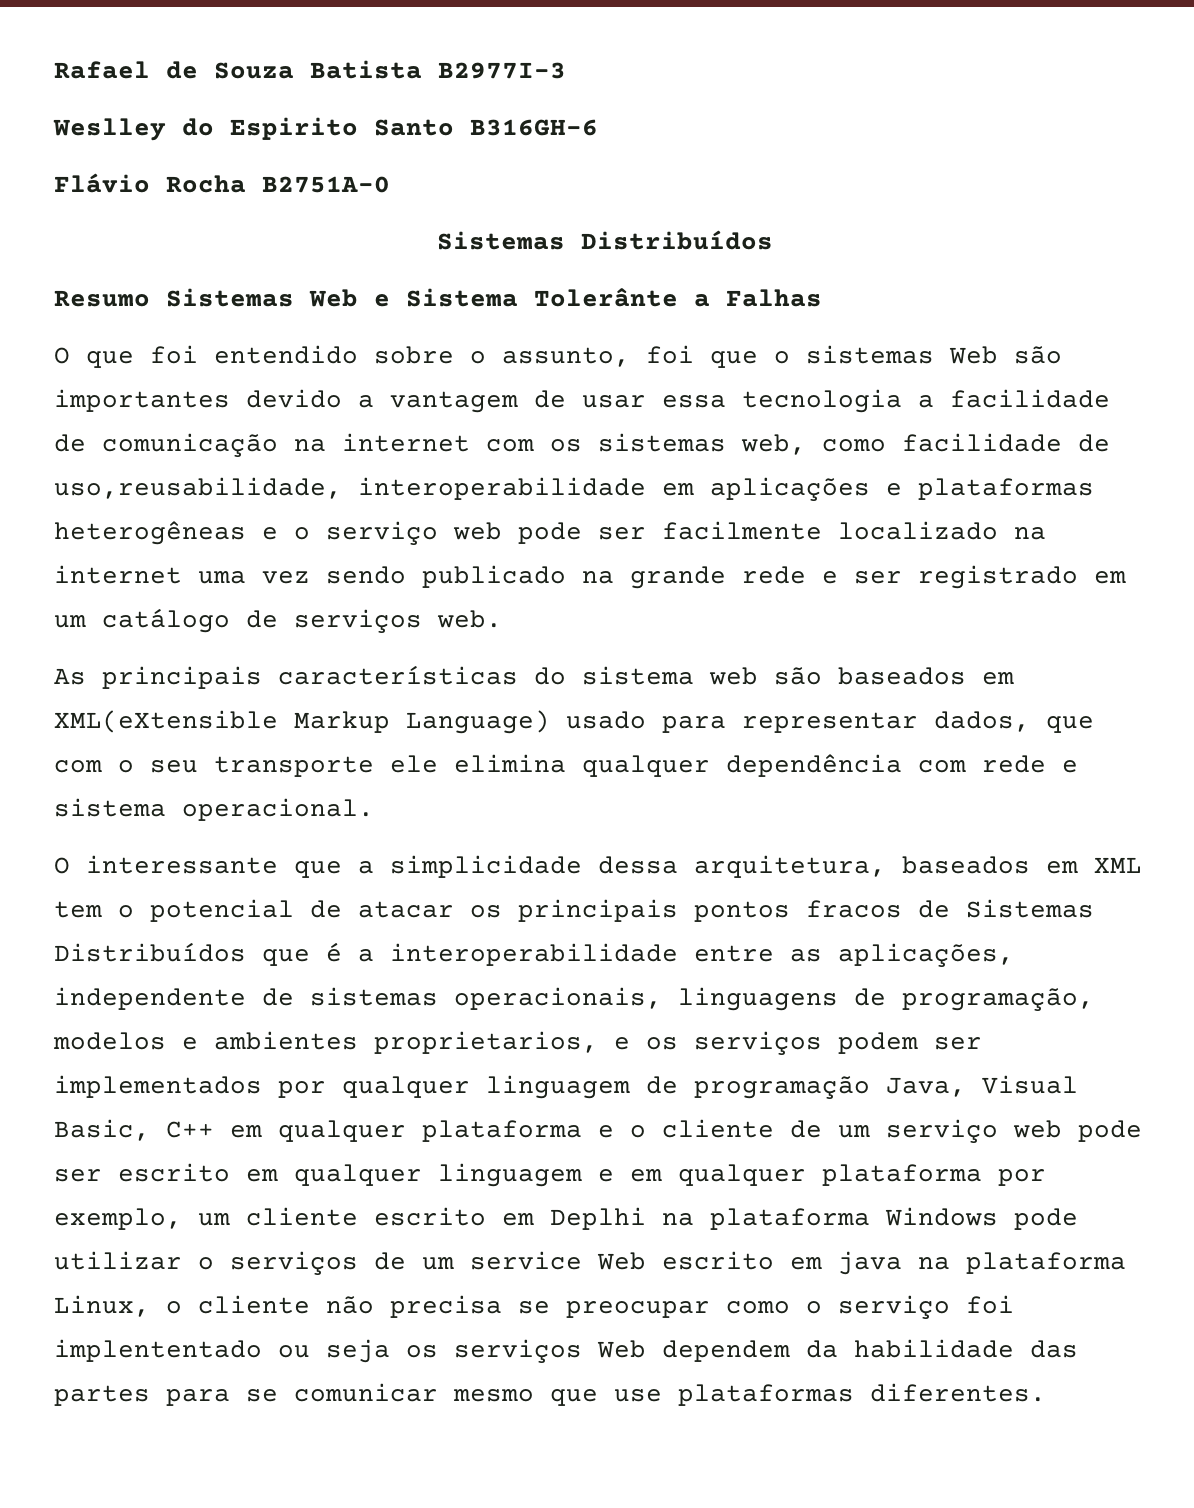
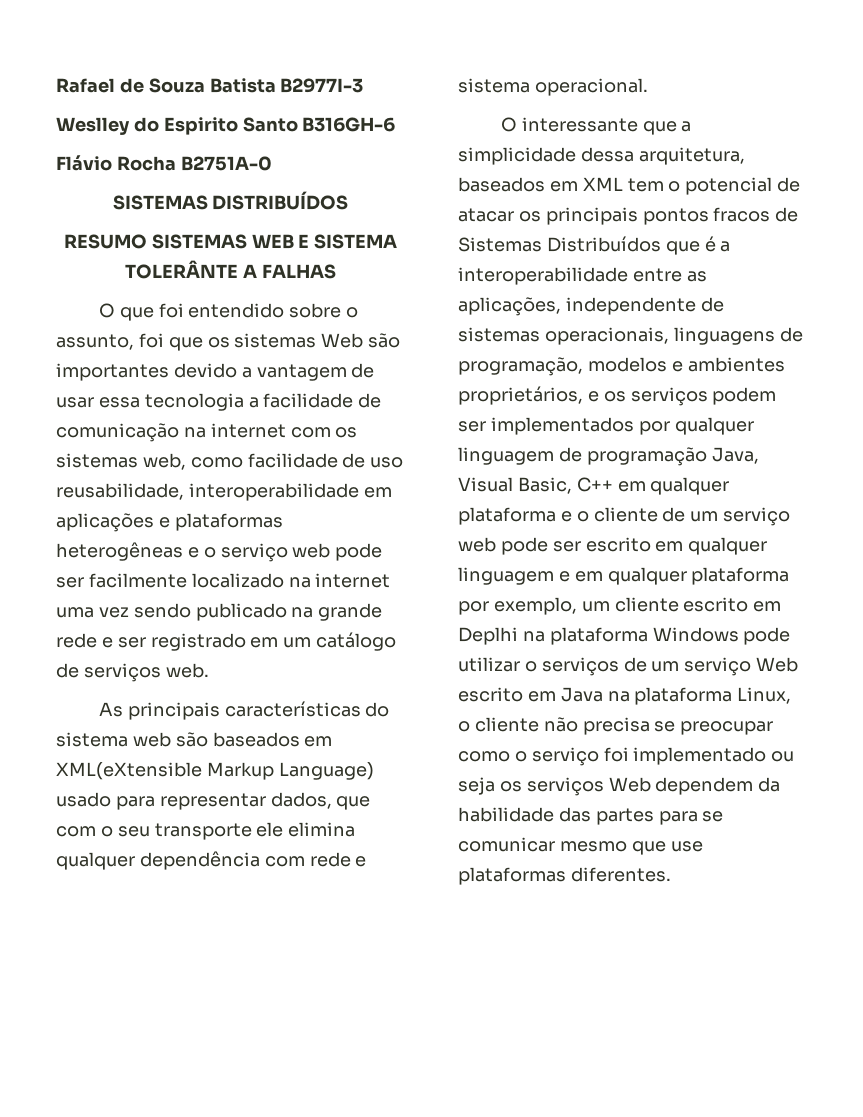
  Flávio Rocha B2751A-0
- Sistemas Distribuídos
- Resumo Sistemas Web e Sistema Tolerânte a Falhas
+ SISTEMAS DISTRIBUÍDOS
+ RESUMO SISTEMAS WEB E SISTEMA TOLERÂNTE A FALHAS
- O que foi entendido sobre o assunto, foi que o sistemas Web são importantes devido a vantagem de usar essa tecnologia a facilidade de comunicação na internet com os sistemas web, como facilidade de uso,reusabilidade, interoperabilidade em aplicações e plataformas heterogêneas e o serviço web pode ser facilmente localizado na internet uma vez sendo publicado na grande rede e ser registrado em um catálogo de serviços web.
+ O que foi entendido sobre o assunto, foi que os sistemas Web são importantes devido a vantagem de usar essa tecnologia a facilidade de comunicação na internet com os sistemas web, como facilidade de uso reusabilidade, interoperabilidade em aplicações e plataformas heterogêneas e o serviço web pode ser facilmente localizado na internet uma vez sendo publicado na grande rede e ser registrado em um catálogo de serviços web.
- O interessante que a simplicidade dessa arquitetura, baseados em XML tem o potencial de atacar os principais pontos fracos de Sistemas Distribuídos que é a interoperabilidade entre as aplicações, independente de sistemas operacionais, linguagens de programação, modelos e ambientes proprietarios, e os serviços podem ser implementados por qualquer linguagem de programação Java, Visual Basic, C++ em qualquer plataforma e o cliente de um serviço web pode ser escrito em qualquer linguagem e em qualquer plataforma por exemplo, um cliente escrito em Deplhi na plataforma Windows pode utilizar o serviços de um service Web escrito em java na plataforma Linux, o cliente não precisa se preocupar como o serviço foi implententado ou seja os serviços Web dependem da habilidade das partes para se comunicar mesmo que use plataformas diferentes.
+ O interessante que a simplicidade dessa arquitetura, baseados em XML tem o potencial de atacar os principais pontos fracos de Sistemas Distribuídos que é a interoperabilidade entre as aplicações, independente de sistemas operacionais, linguagens de programação, modelos e ambientes proprietários, e os serviços podem ser implementados por qualquer linguagem de programação Java, Visual Basic, C++ em qualquer plataforma e o cliente de um serviço web pode ser escrito em qualquer linguagem e em qualquer plataforma por exemplo, um cliente escrito em Deplhi na plataforma Windows pode utilizar o serviços de um serviço Web escrito em Java na plataforma Linux, o cliente não precisa se preocupar como o serviço foi implementado ou seja os serviços Web dependem da habilidade das partes para se comunicar mesmo que use plataformas diferentes.

